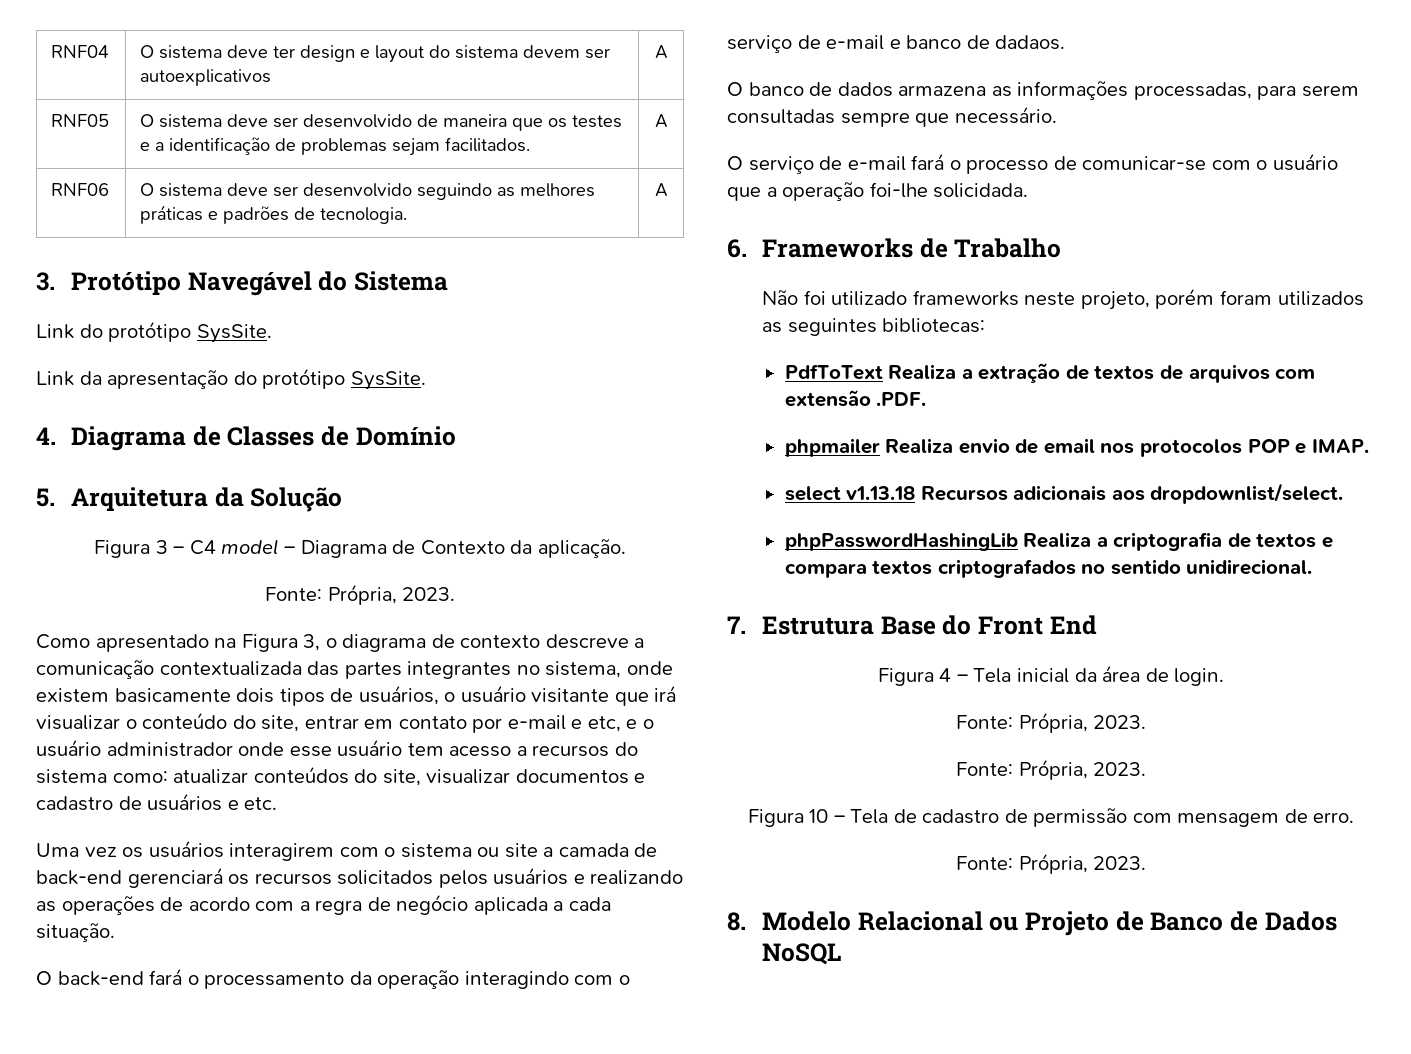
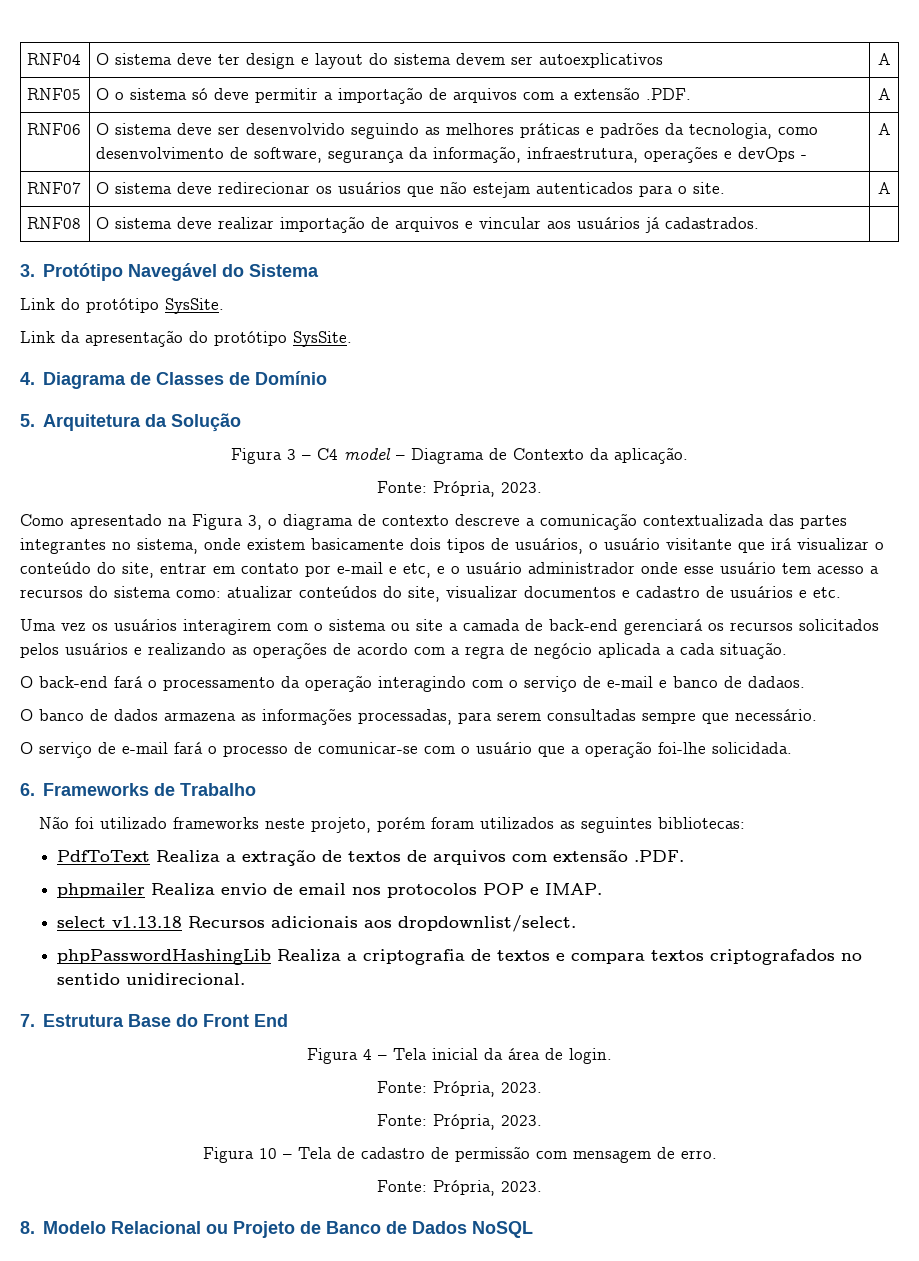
- RNF05 | O sistema deve ser desenvolvido de maneira que os testes e a identificação de problemas sejam facilitados. | A
+ RNF05 | O o sistema só deve permitir a importação de arquivos com a extensão .PDF. | A
- RNF06 | O sistema deve ser desenvolvido seguindo as melhores práticas e padrões de tecnologia. | A
+ RNF06 | O sistema deve ser desenvolvido seguindo as melhores práticas e padrões da tecnologia, como desenvolvimento de software, segurança da informação, infraestrutura, operações e devOps - | A
+ RNF07 | O sistema deve redirecionar os usuários que não estejam autenticados para o site. | A
+ RNF08 | O sistema deve realizar importação de arquivos e vincular aos usuários já cadastrados. |

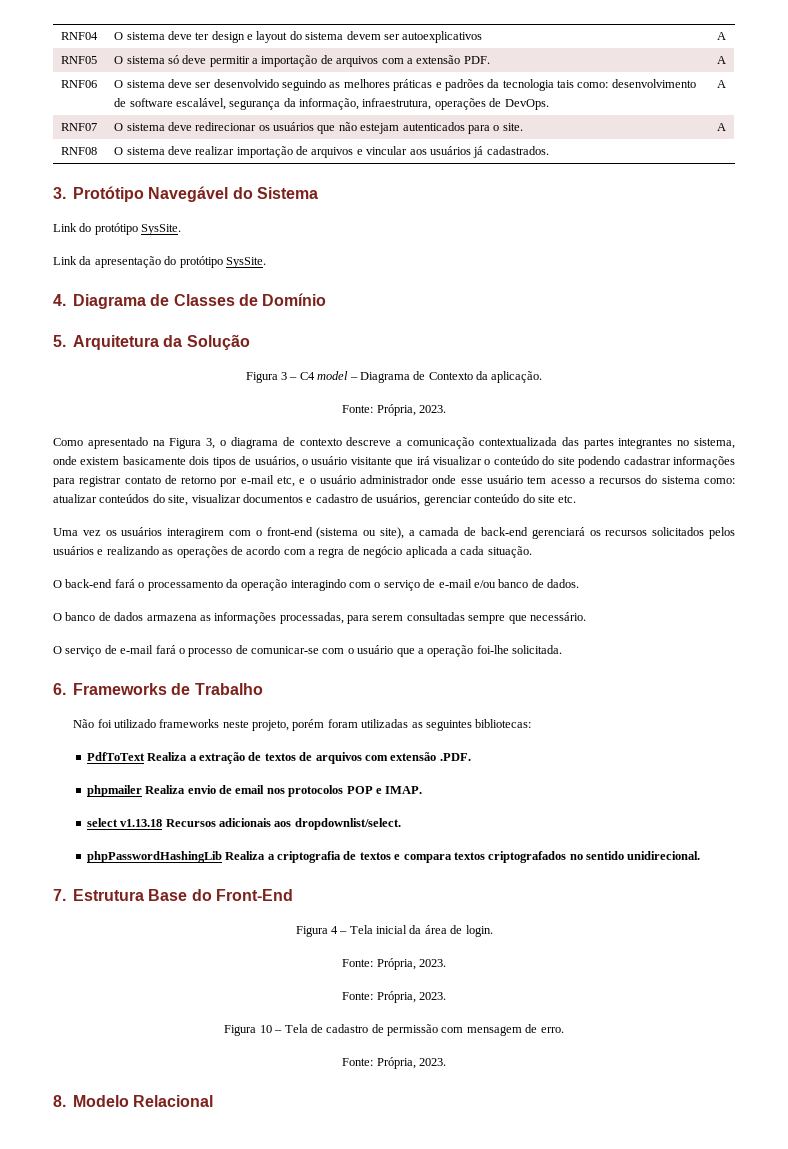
- RNF05 | O o sistema só deve permitir a importação de arquivos com a extensão .PDF. | A
+ RNF05 | O sistema só deve permitir a importação de arquivos com a extensão PDF. | A
- RNF06 | O sistema deve ser desenvolvido seguindo as melhores práticas e padrões da tecnologia, como desenvolvimento de software, segurança da informação, infraestrutura, operações e devOps - | A
+ RNF06 | O sistema deve ser desenvolvido seguindo as melhores práticas e padrões da tecnologia tais como: desenvolvimento de software escalável, segurança da informação, infraestrutura, operações de DevOps. | A
- Como apresentado na Figura 3, o diagrama de contexto descreve a comunicação contextualizada das partes integrantes no sistema, onde existem basicamente dois tipos de usuários, o usuário visitante que irá visualizar o conteúdo do site, entrar em contato por e-mail e etc, e o usuário administrador onde esse usuário tem acesso a recursos do sistema como:
+ Como apresentado na Figura 3, o diagrama de contexto descreve a comunicação contextualizada das partes integrantes no sistema, onde existem basicamente dois tipos de usuários, o usuário visitante que irá visualizar o conteúdo do site podendo cadastrar informações para registrar contato de retorno por e-mail etc, e o usuário administrador onde esse usuário tem acesso a recursos do sistema como:
- atualizar conteúdos do site, visualizar documentos e cadastro de usuários e etc.
+ atualizar conteúdos do site, visualizar documentos e cadastro de usuários, gerenciar conteúdo do site etc.
- Uma vez os usuários interagirem com o sistema ou site a camada de back-end gerenciará os recursos solicitados pelos usuários e realizando as operações de acordo com a regra de negócio aplicada a cada situação.
+ Uma vez os usuários interagirem com o front-end (sistema ou site), a camada de back-end gerenciará os recursos solicitados pelos usuários e realizando as operações de acordo com a regra de negócio aplicada a cada situação.
- O back-end fará o processamento da operação interagindo com o serviço de e-mail e banco de dadaos.
+ O back-end fará o processamento da operação interagindo com o serviço de e-mail e/ou banco de dados.
- O serviço de e-mail fará o processo de comunicar-se com o usuário que a operação foi-lhe solicidada.
+ O serviço de e-mail fará o processo de comunicar-se com o usuário que a operação foi-lhe solicitada.
- Não foi utilizado frameworks neste projeto, porém foram utilizados as seguintes bibliotecas:
+ Não foi utilizado frameworks neste projeto, porém foram utilizadas as seguintes bibliotecas:
- 7. Estrutura Base do Front End
+ 7. Estrutura Base do Front-End
- 8. Modelo Relacional ou Projeto de Banco de Dados NoSQL
+ 8. Modelo Relacional

